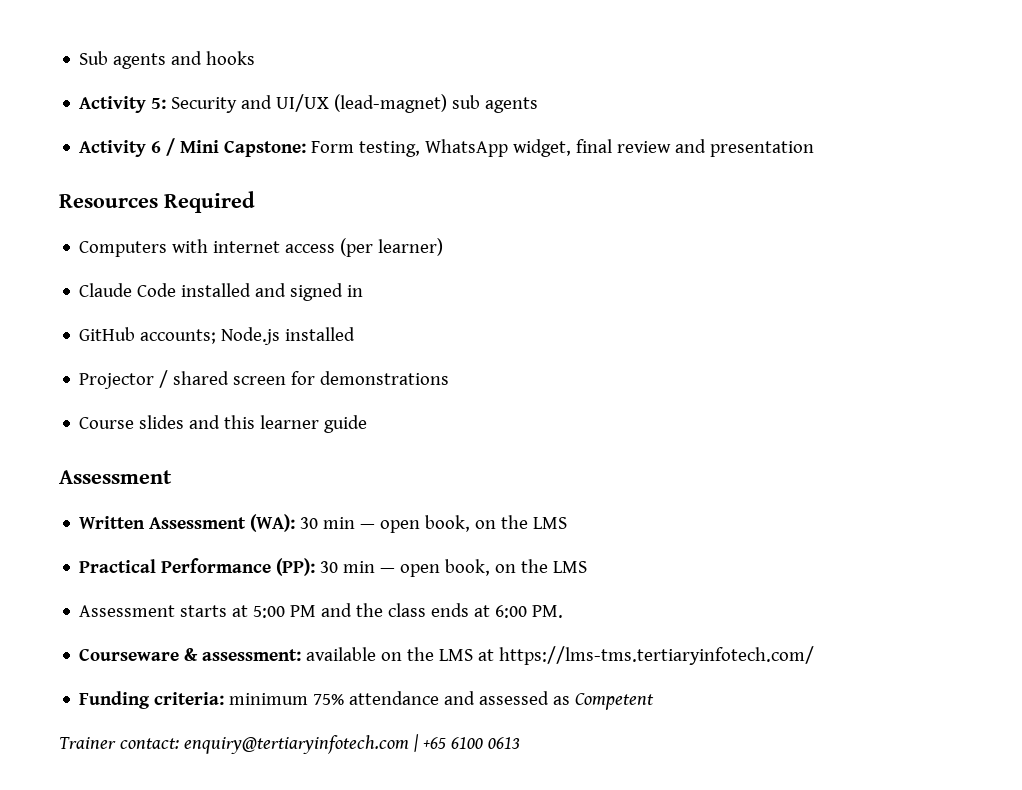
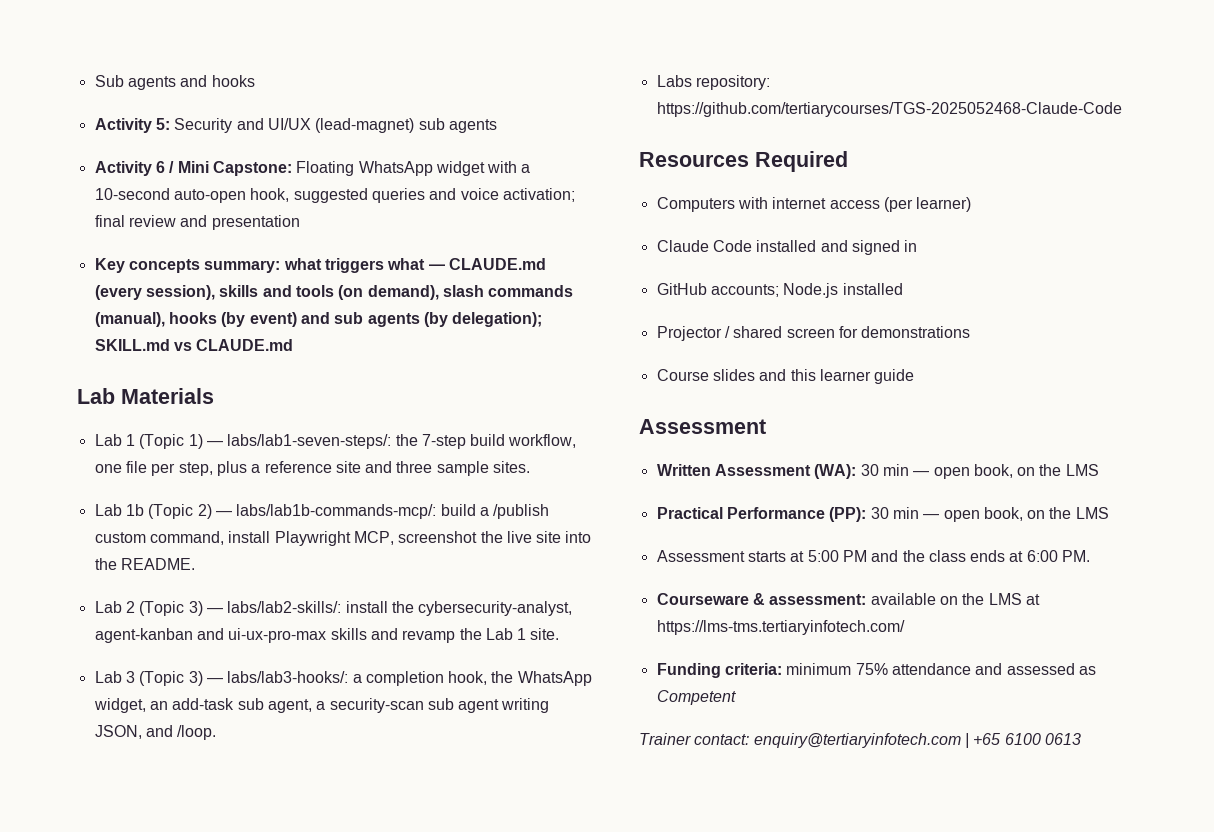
- Activity 6 / Mini Capstone: Form testing, WhatsApp widget, final review and presentation
+ Activity 6 / Mini Capstone: Floating WhatsApp widget with a 10-second auto-open hook, suggested queries and voice activation; final review and presentation
+ Key concepts summary: what triggers what — CLAUDE.md (every session), skills and tools (on demand), slash commands (manual), hooks (by event) and sub agents (by delegation); SKILL.md vs CLAUDE.md
+ Lab Materials
+ Lab 1 (Topic 1) — labs/lab1-seven-steps/: the 7-step build workflow, one file per step, plus a reference site and three sample sites.
+ Lab 1b (Topic 2) — labs/lab1b-commands-mcp/: build a /publish custom command, install Playwright MCP, screenshot the live site into the README.
+ Lab 2 (Topic 3) — labs/lab2-skills/: install the cybersecurity-analyst, agent-kanban and ui-ux-pro-max skills and revamp the Lab 1 site.
+ Lab 3 (Topic 3) — labs/lab3-hooks/: a completion hook, the WhatsApp widget, an add-task sub agent, a security-scan sub agent writing JSON, and /loop.
+ Labs repository: https://github.com/tertiarycourses/TGS-2025052468-Claude-Code

